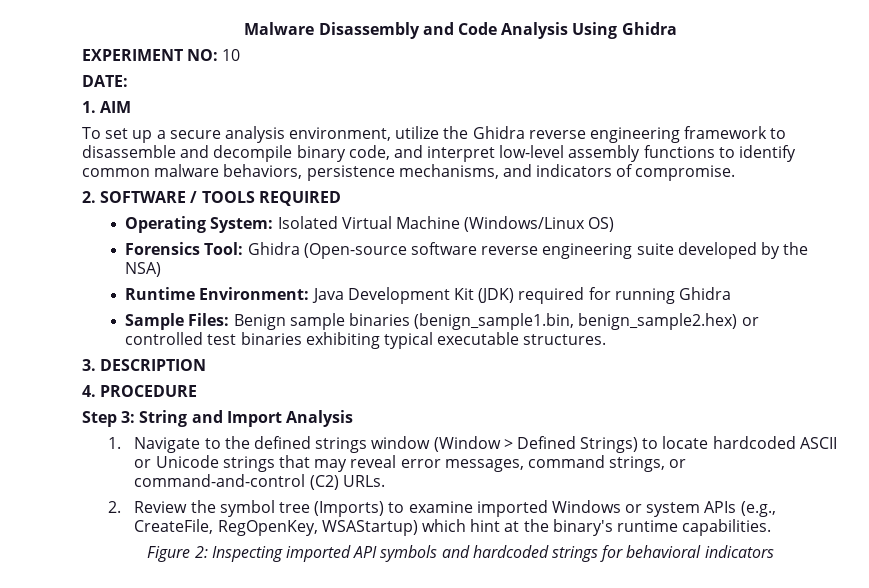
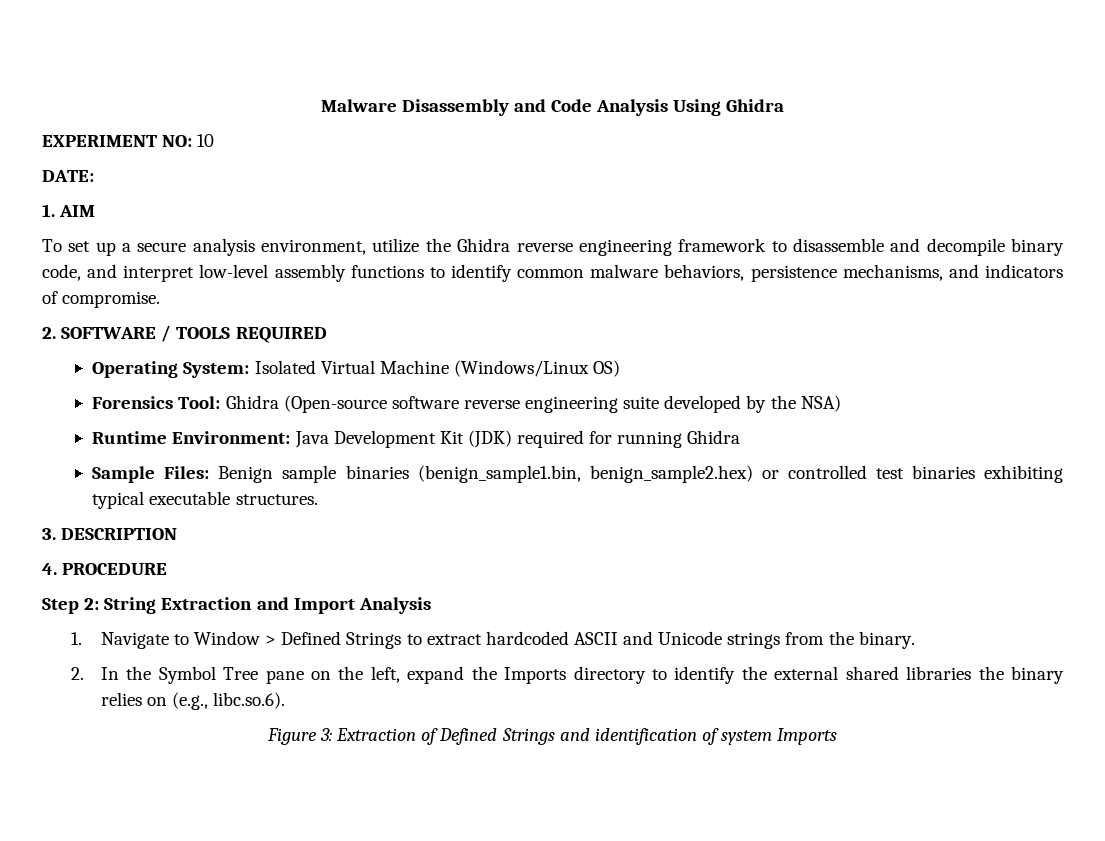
- Step 3: String and Import Analysis
+ Step 2: String Extraction and Import Analysis
- 1. Navigate to the defined strings window (Window > Defined Strings) to locate hardcoded ASCII or Unicode strings that may reveal error messages, command strings, or command-and-control (C2) URLs.
- 2. Review the symbol tree (Imports) to examine imported Windows or system APIs (e.g., CreateFile, RegOpenKey, WSAStartup) which hint at the binary's runtime capabilities.
- Figure 2: Inspecting imported API symbols and hardcoded strings for behavioral indicators
+ 1. Navigate to Window > Defined Strings to extract hardcoded ASCII and Unicode strings from the binary.
+ 2. In the Symbol Tree pane on the left, expand the Imports directory to identify the external shared libraries the binary relies on (e.g., libc.so.6).
+ Figure 3: Extraction of Defined Strings and identification of system Imports

